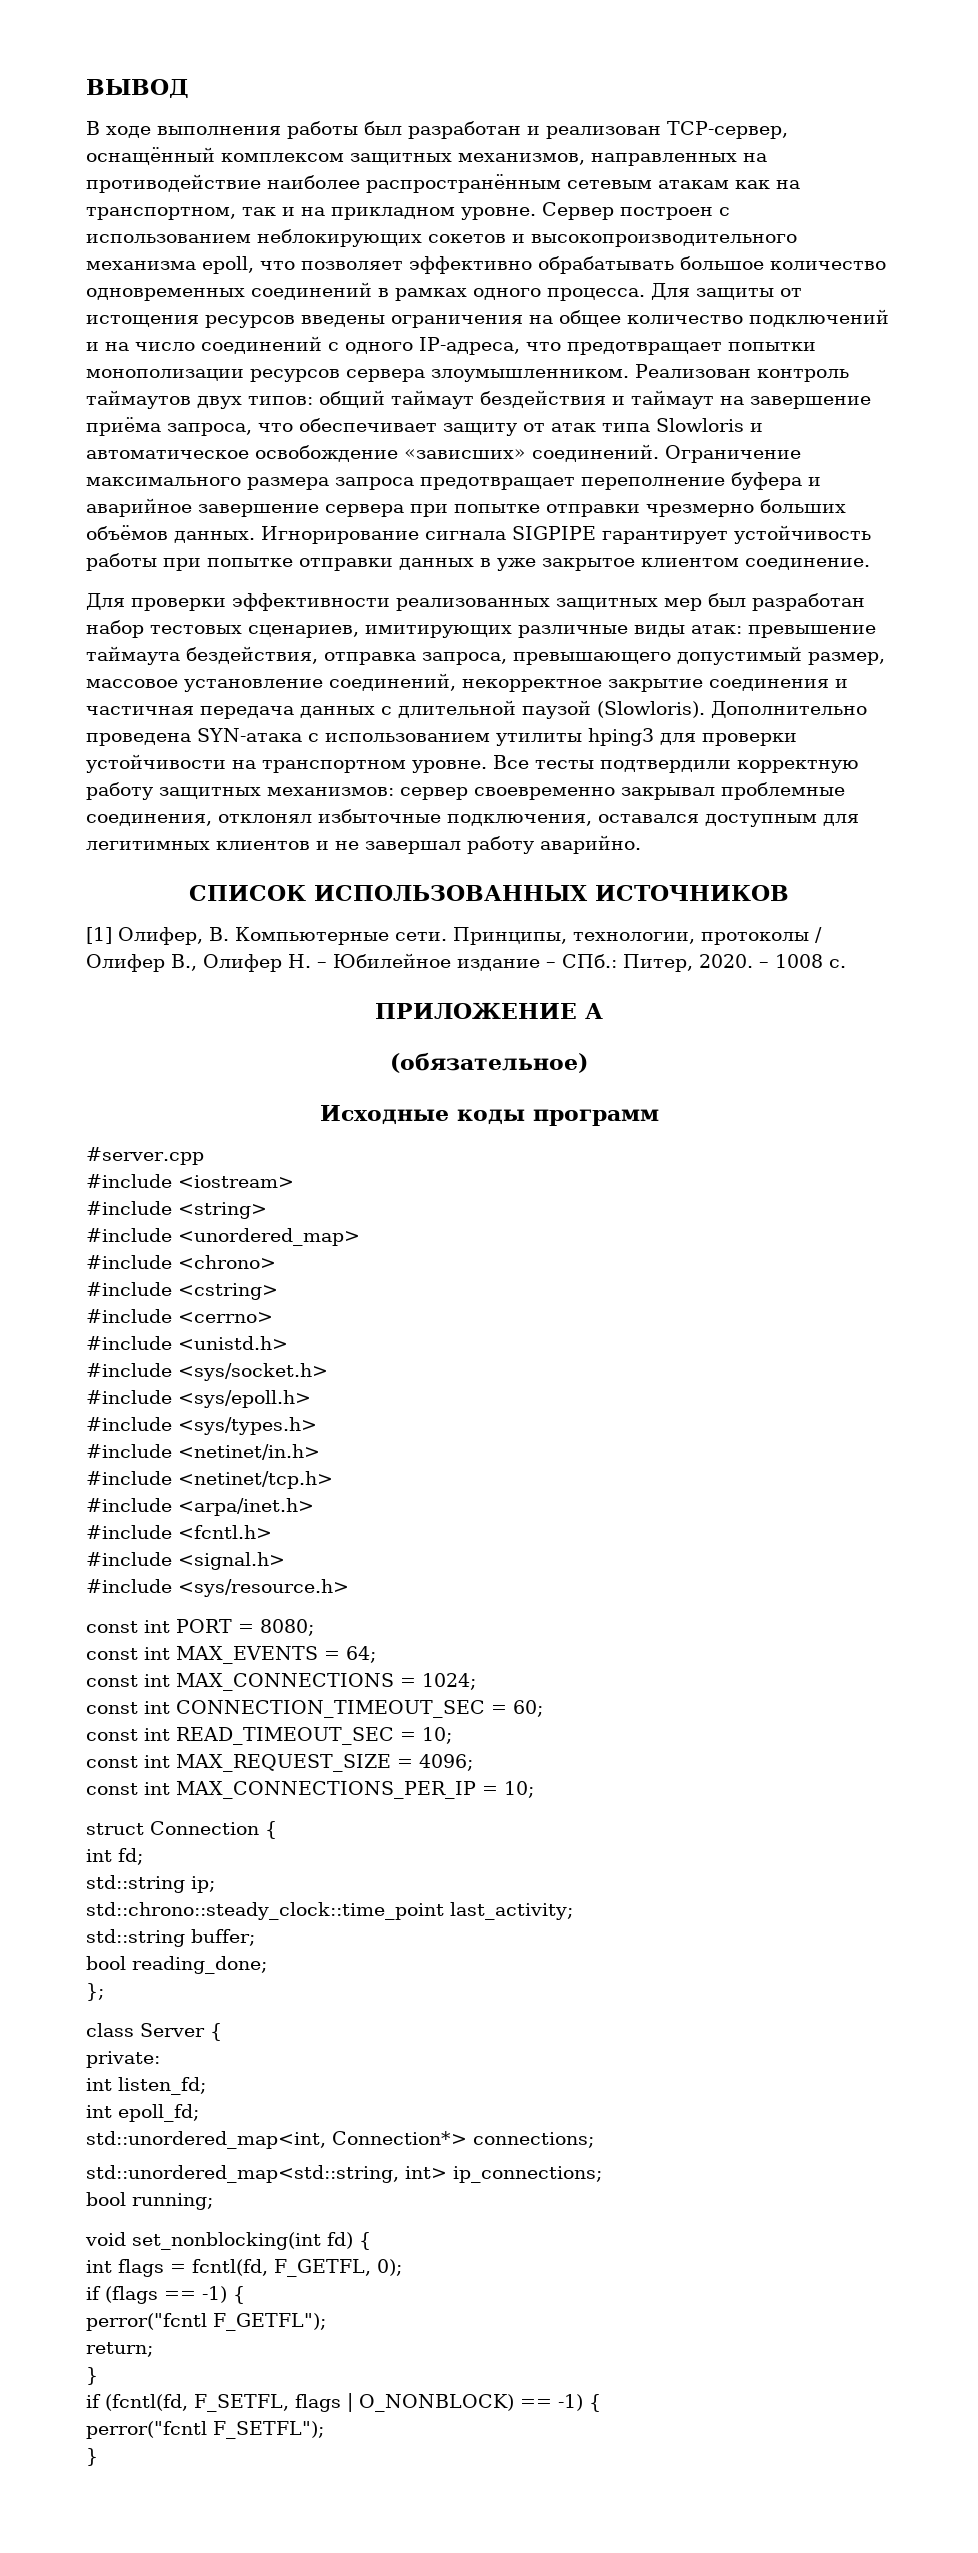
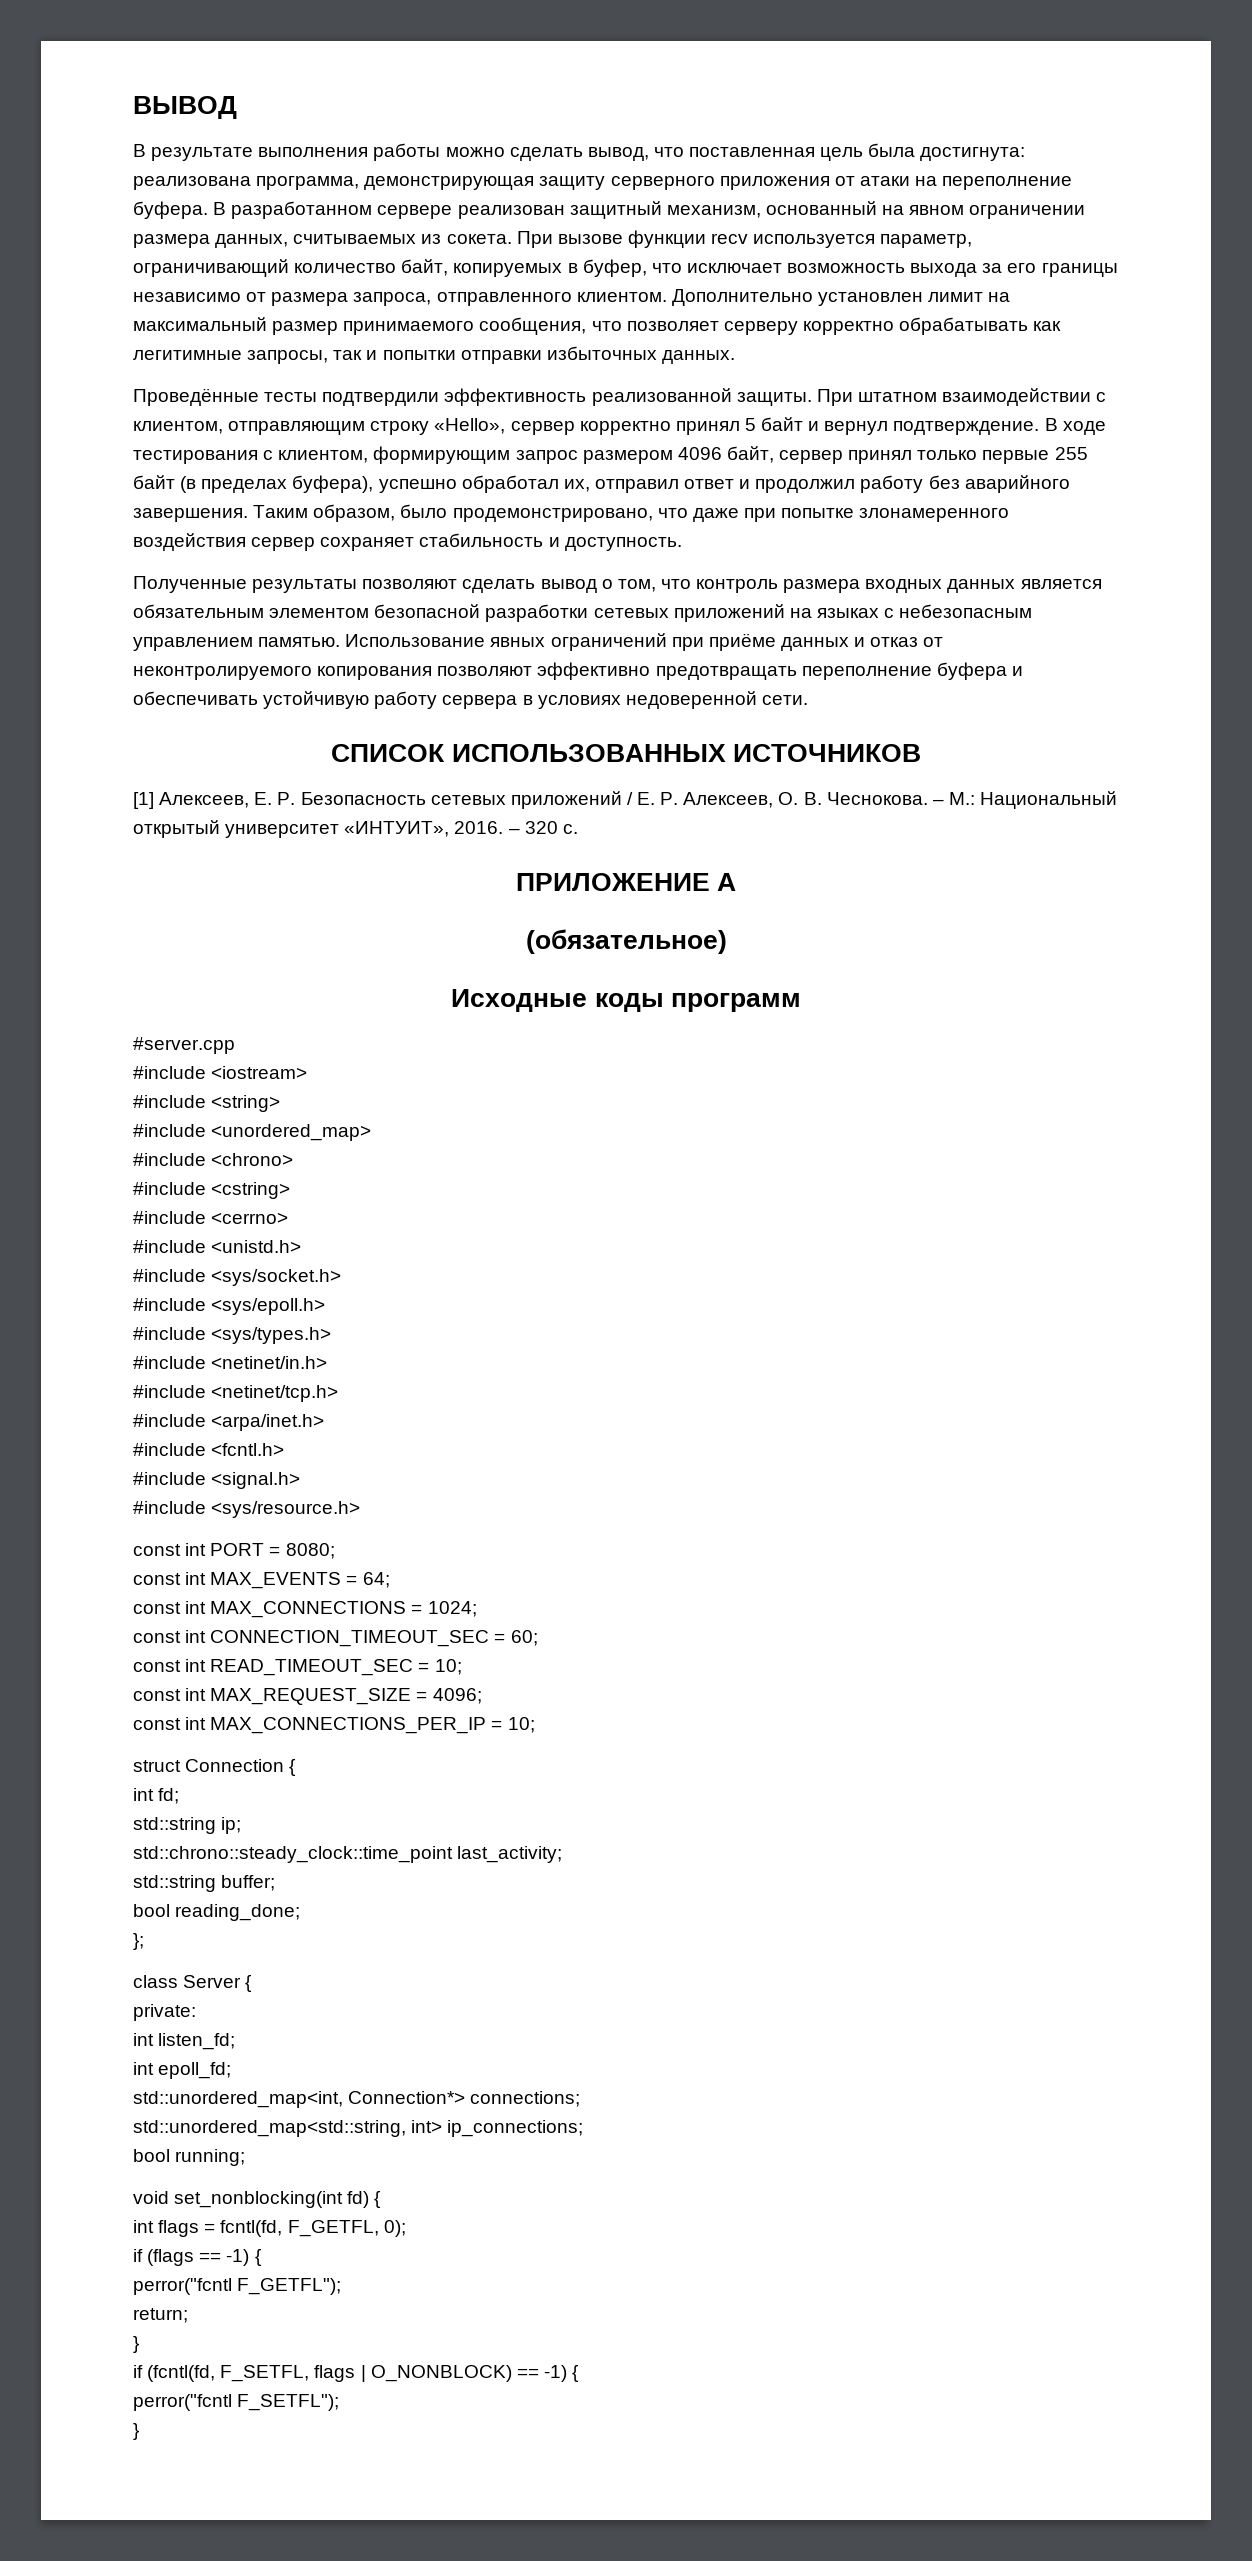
- В ходе выполнения работы был разработан и реализован TCP-сервер, оснащённый комплексом защитных механизмов, направленных на противодействие наиболее распространённым сетевым атакам как на транспортном, так и на прикладном уровне. Сервер построен с использованием неблокирующих сокетов и высокопроизводительного механизма epoll, что позволяет эффективно обрабатывать большое количество одновременных соединений в рамках одного процесса. Для защиты от истощения ресурсов введены ограничения на общее количество подключений и на число соединений с одного IP-адреса, что предотвращает попытки монополизации ресурсов сервера злоумышленником. Реализован контроль таймаутов двух типов: общий таймаут бездействия и таймаут на завершение приёма запроса, что обеспечивает защиту от атак типа Slowloris и автоматическое освобождение «зависших» соединений. Ограничение максимального размера запроса предотвращает переполнение буфера и аварийное завершение сервера при попытке отправки чрезмерно больших объёмов данных. Игнорирование сигнала SIGPIPE гарантирует устойчивость работы при попытке отправки данных в уже закрытое клиентом соединение.
- Для проверки эффективности реализованных защитных мер был разработан набор тестовых сценариев, имитирующих различные виды атак: превышение таймаута бездействия, отправка запроса, превышающего допустимый размер, массовое установление соединений, некорректное закрытие соединения и частичная передача данных с длительной паузой (Slowloris). Дополнительно проведена SYN-атака с использованием утилиты hping3 для проверки устойчивости на транспортном уровне. Все тесты подтвердили корректную работу защитных механизмов: сервер своевременно закрывал проблемные соединения, отклонял избыточные подключения, оставался доступным для легитимных клиентов и не завершал работу аварийно.
+ В результате выполнения работы можно сделать вывод, что поставленная цель была достигнута: реализована программа, демонстрирующая защиту серверного приложения от атаки на переполнение буфера. В разработанном сервере реализован защитный механизм, основанный на явном ограничении размера данных, считываемых из сокета. При вызове функции recv используется параметр, ограничивающий количество байт, копируемых в буфер, что исключает возможность выхода за его границы независимо от размера запроса, отправленного клиентом. Дополнительно установлен лимит на максимальный размер принимаемого сообщения, что позволяет серверу корректно обрабатывать как легитимные запросы, так и попытки отправки избыточных данных.
+ Проведённые тесты подтвердили эффективность реализованной защиты. При штатном взаимодействии с клиентом, отправляющим строку «Hello», сервер корректно принял 5 байт и вернул подтверждение. В ходе тестирования с клиентом, формирующим запрос размером 4096 байт, сервер принял только первые 255 байт (в пределах буфера), успешно обработал их, отправил ответ и продолжил работу без аварийного завершения. Таким образом, было продемонстрировано, что даже при попытке злонамеренного воздействия сервер сохраняет стабильность и доступность.
+ Полученные результаты позволяют сделать вывод о том, что контроль размера входных данных является обязательным элементом безопасной разработки сетевых приложений на языках с небезопасным управлением памятью. Использование явных ограничений при приёме данных и отказ от неконтролируемого копирования позволяют эффективно предотвращать переполнение буфера и обеспечивать устойчивую работу сервера в условиях недоверенной сети.
  СПИСОК ИСПОЛЬЗОВАННЫХ ИСТОЧНИКОВ
- [1] Олифер, В. Компьютерные сети. Принципы, технологии, протоколы / Олифер В., Олифер Н. – Юбилейное издание – СПб.: Питер, 2020. – 1008 с.
+ [1] Алексеев, Е. Р. Безопасность сетевых приложений / Е. Р. Алексеев, О. В. Чеснокова. – М.: Национальный открытый университет «ИНТУИТ», 2016. – 320 с.

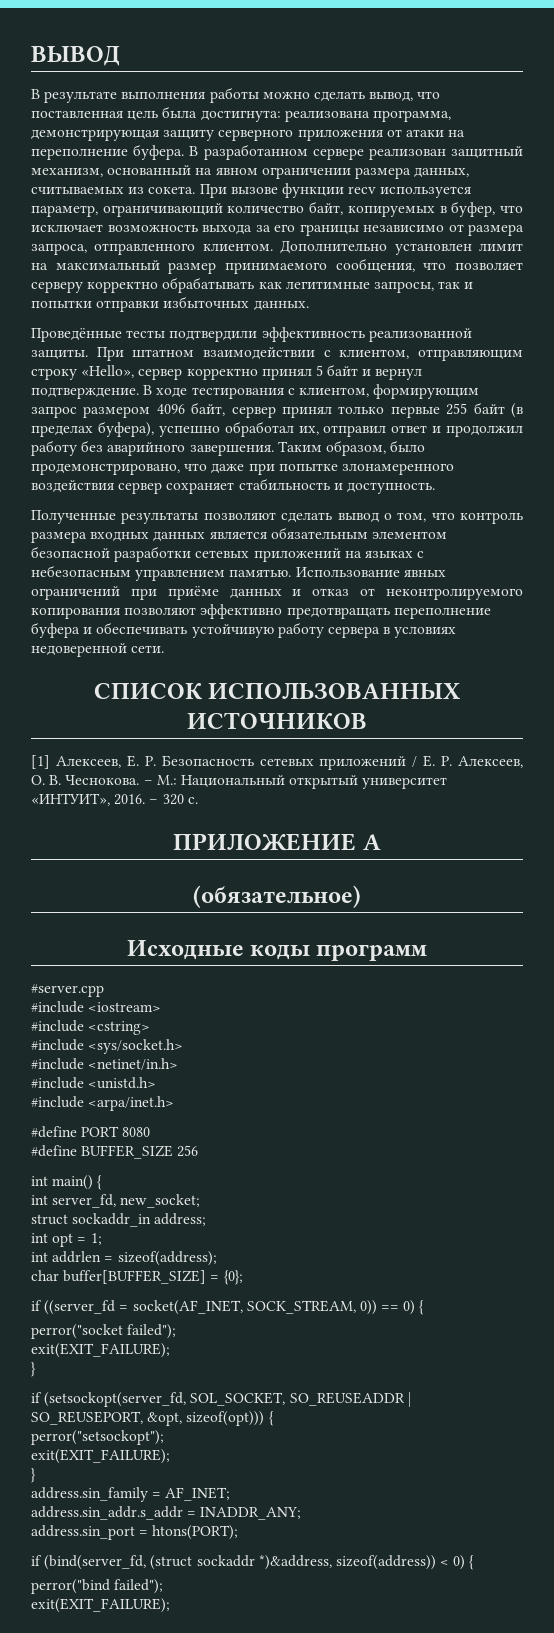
- #include <string>
- #include <unordered_map>
- #include <chrono>
- #include <cerrno>
+ #include <sys/socket.h>
+ #include <netinet/in.h>
- #include <sys/socket.h>
- #include <sys/epoll.h>
- #include <sys/types.h>
- #include <netinet/in.h>
- #include <netinet/tcp.h>
  #include <arpa/inet.h>
- #include <fcntl.h>
- #include <signal.h>
- #include <sys/resource.h>
- const int PORT = 8080;
- const int MAX_EVENTS = 64;
- const int MAX_CONNECTIONS = 1024;
- const int CONNECTION_TIMEOUT_SEC = 60;
- const int READ_TIMEOUT_SEC = 10;
- const int MAX_REQUEST_SIZE = 4096;
- const int MAX_CONNECTIONS_PER_IP = 10;
- struct Connection {
- int fd;
- std::string ip;
- std::chrono::steady_clock::time_point last_activity;
- std::string buffer;
- bool reading_done;
- };
- class Server {
- private:
- int listen_fd;
- int epoll_fd;
- std::unordered_map<int, Connection*> connections;
- std::unordered_map<std::string, int> ip_connections;
- bool running;
- void set_nonblocking(int fd) {
- int flags = fcntl(fd, F_GETFL, 0);
- if (flags == -1) {
- perror("fcntl F_GETFL");
- return;
+ #define PORT 8080
+ #define BUFFER_SIZE 256
+ int main() {
+ int server_fd, new_socket;
+ struct sockaddr_in address;
+ int opt = 1;
+ int addrlen = sizeof(address);
+ char buffer[BUFFER_SIZE] = {0};
+ if ((server_fd = socket(AF_INET, SOCK_STREAM, 0)) == 0) {
+ perror("socket failed");
+ exit(EXIT_FAILURE);
  }
- if (fcntl(fd, F_SETFL, flags | O_NONBLOCK) == -1) {
- perror("fcntl F_SETFL");
+ if (setsockopt(server_fd, SOL_SOCKET, SO_REUSEADDR | SO_REUSEPORT, &opt, sizeof(opt))) {
+ perror("setsockopt");
+ exit(EXIT_FAILURE);
  }
+ address.sin_family = AF_INET;
+ address.sin_addr.s_addr = INADDR_ANY;
+ address.sin_port = htons(PORT);
+ if (bind(server_fd, (struct sockaddr *)&address, sizeof(address)) < 0) {
+ perror("bind failed");
+ exit(EXIT_FAILURE);

